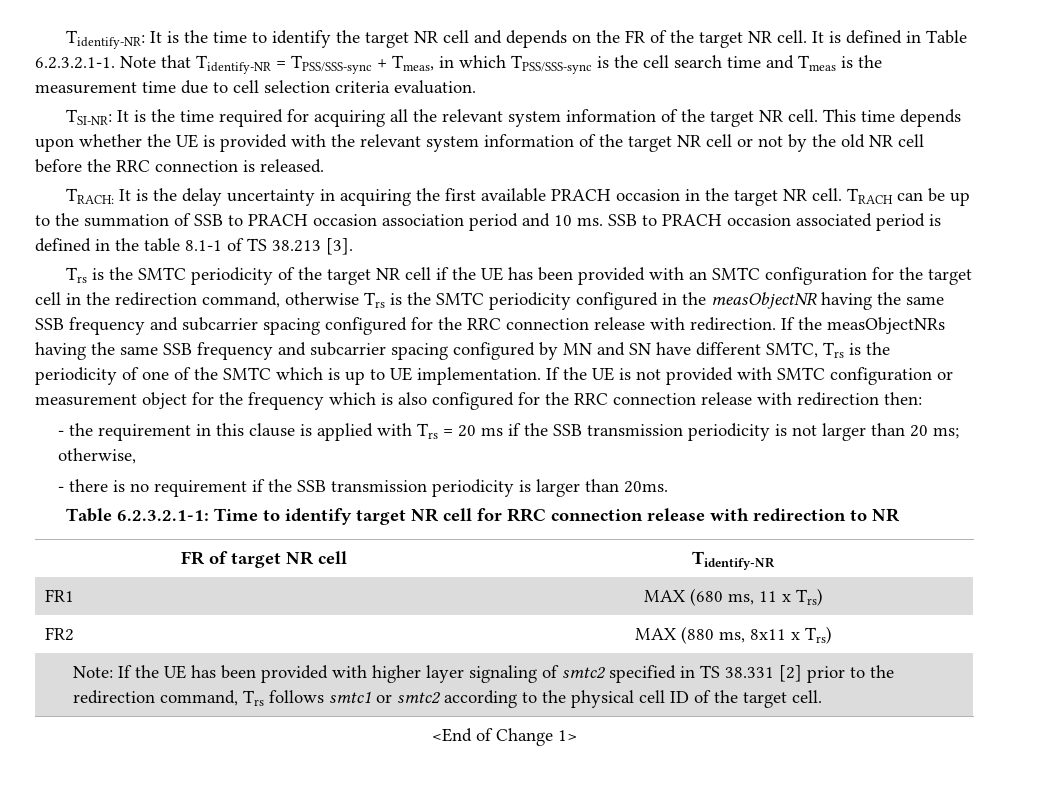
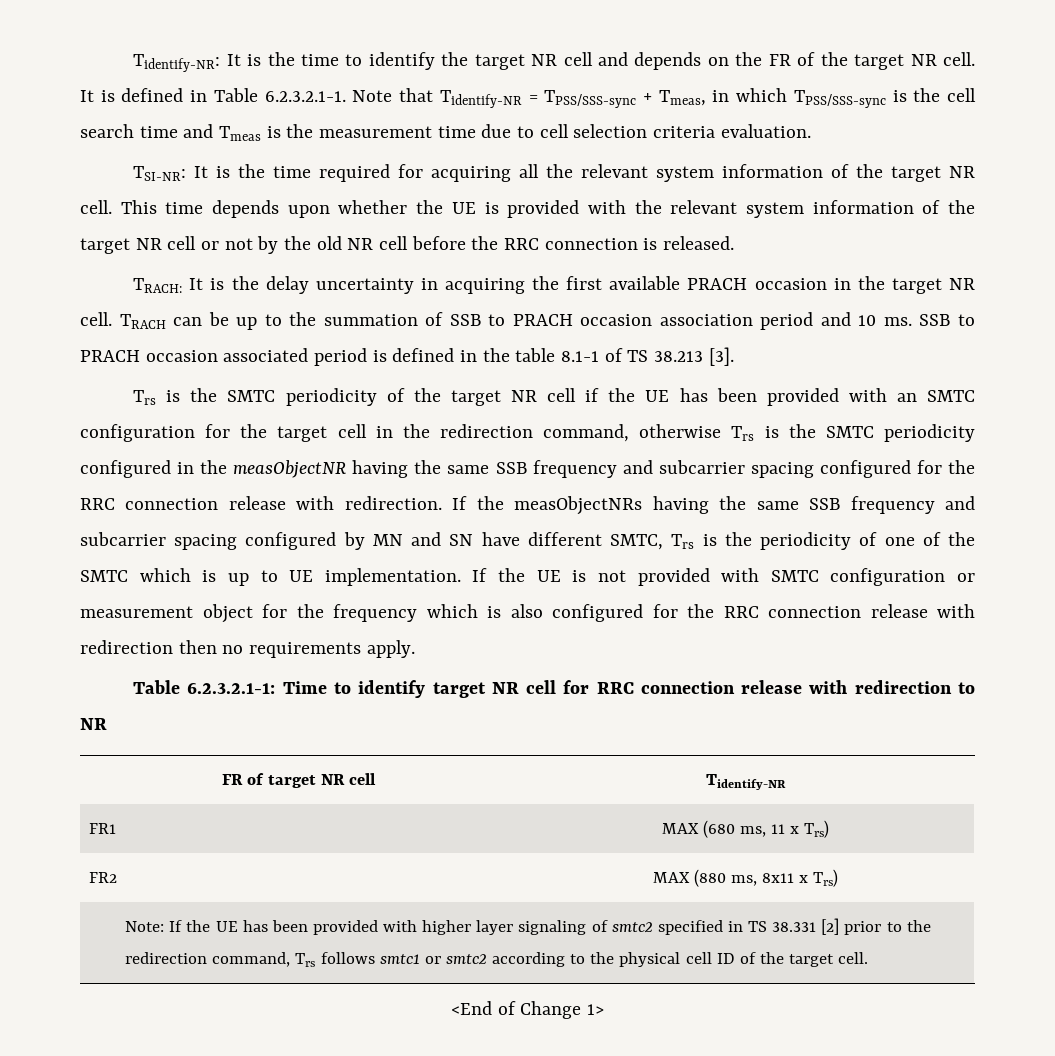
- If the UE is not provided with SMTC configuration or measurement object for the frequency which is also configured for the RRC connection release with redirection then:
- - the requirement in this clause is applied with Trs = 20 ms if the SSB transmission periodicity is not larger than 20 ms; otherwise,
- - there is no requirement if the SSB transmission periodicity is larger than 20ms.
+ If the UE is not provided with SMTC configuration or measurement object for the frequency which is also configured for the RRC connection release with redirection then no requirements apply.

